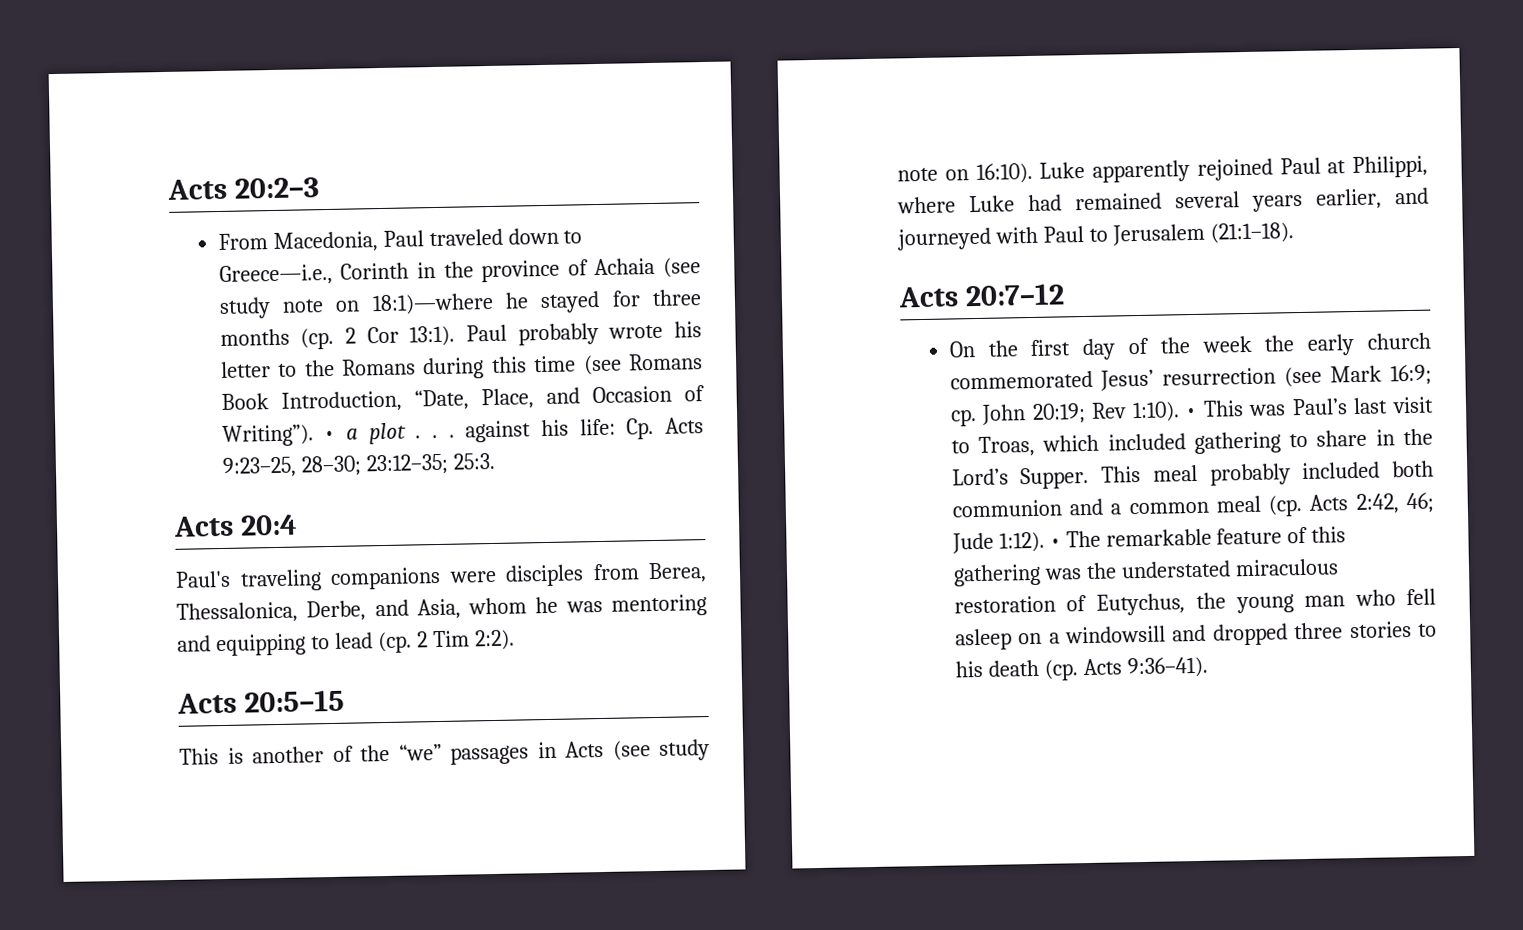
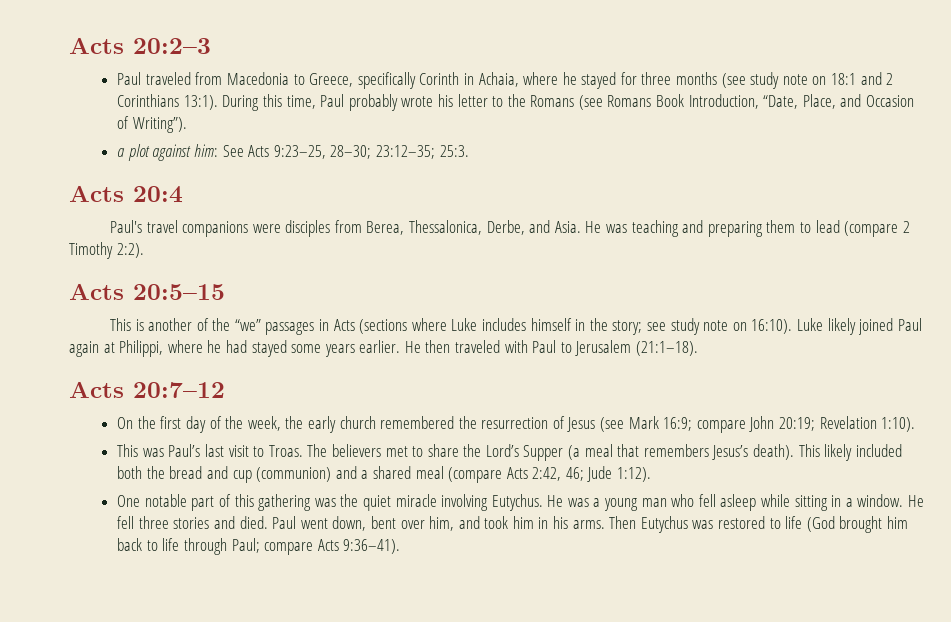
- From Macedonia, Paul traveled down to Greece—i.e., Corinth in the province of Achaia (see study note on 18:1)—where he stayed for three months (cp. 2 Cor 13:1). Paul probably wrote his letter to the Romans during this time (see Romans Book Introduction, “Date, Place, and Occasion of Writing”). • a plot . . . against his life: Cp. Acts 9:23–25, 28–30; 23:12–35; 25:3.
+ Paul traveled from Macedonia to Greece, specifically Corinth in Achaia, where he stayed for three months (see study note on 18:1 and 2 Corinthians 13:1). During this time, Paul probably wrote his letter to the Romans (see Romans Book Introduction, “Date, Place, and Occasion of Writing”).
+ a plot against him: See Acts 9:23–25, 28–30; 23:12–35; 25:3.
- Paul's traveling companions were disciples from Berea, Thessalonica, Derbe, and Asia, whom he was mentoring and equipping to lead (cp. 2 Tim 2:2).
+ Paul's travel companions were disciples from Berea, Thessalonica, Derbe, and Asia. He was teaching and preparing them to lead (compare 2 Timothy 2:2).
- This is another of the “we” passages in Acts (see study note on 16:10).
+ This is another of the “we” passages in Acts (sections where Luke includes himself in the story; see study note on 16:10).
- Luke apparently rejoined Paul at Philippi, where Luke had remained several years earlier, and journeyed with Paul to Jerusalem (21:1–18).
+ Luke likely joined Paul again at Philippi, where he had stayed some years earlier. He then traveled with Paul to Jerusalem (21:1–18).
- On the first day of the week the early church commemorated Jesus’ resurrection (see Mark 16:9; cp. John 20:19; Rev 1:10). • This was Paul’s last visit to Troas, which included gathering to share in the Lord’s Supper. This meal probably included both communion and a common meal (cp. Acts 2:42, 46; Jude 1:12). • The remarkable feature of this gathering was the understated miraculous restoration of Eutychus, the young man who fell asleep on a windowsill and dropped three stories to his death (cp. Acts 9:36–41).
+ On the first day of the week, the early church remembered the resurrection of Jesus (see Mark 16:9; compare John 20:19; Revelation 1:10).
+ This was Paul’s last visit to Troas. The believers met to share the Lord’s Supper (a meal that remembers Jesus’s death). This likely included both the bread and cup (communion) and a shared meal (compare Acts 2:42, 46; Jude 1:12).
+ One notable part of this gathering was the quiet miracle involving Eutychus. He was a young man who fell asleep while sitting in a window. He fell three stories and died. Paul went down, bent over him, and took him in his arms. Then Eutychus was restored to life (God brought him back to life through Paul; compare Acts 9:36–41).

